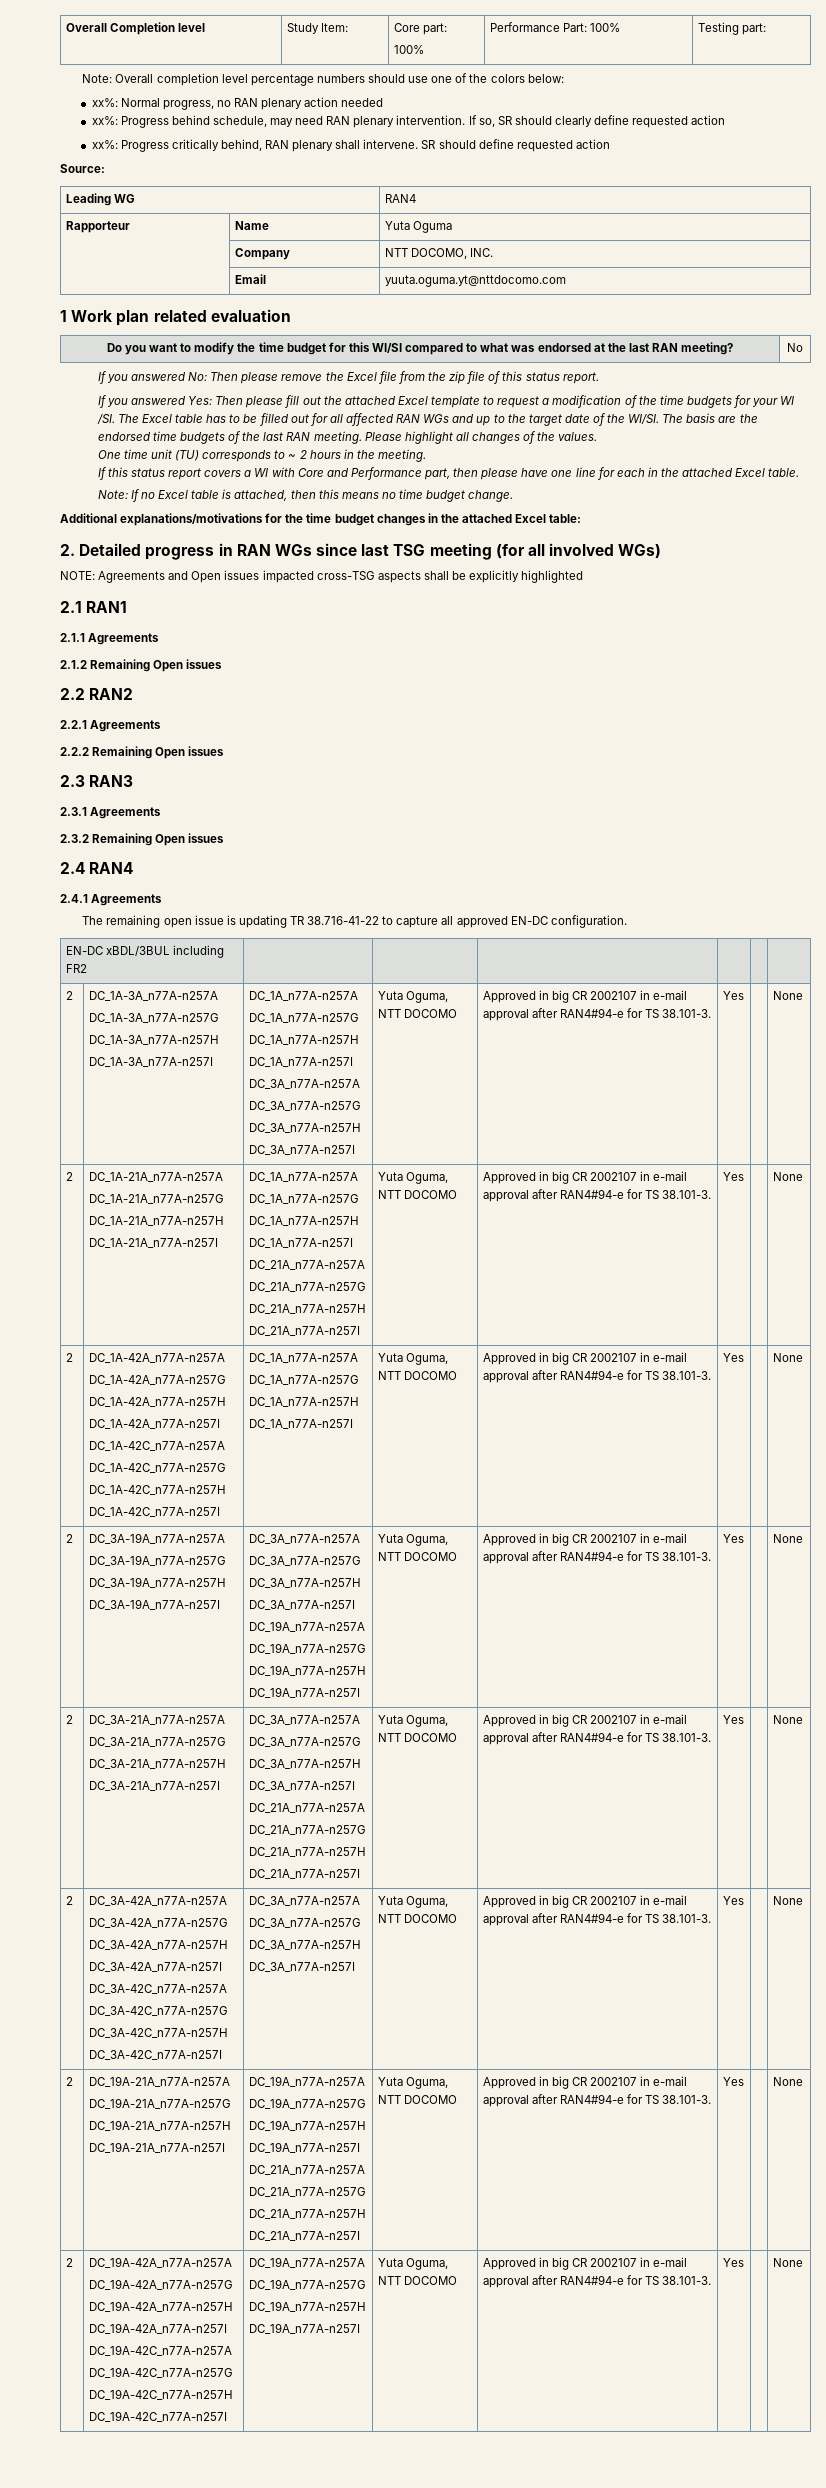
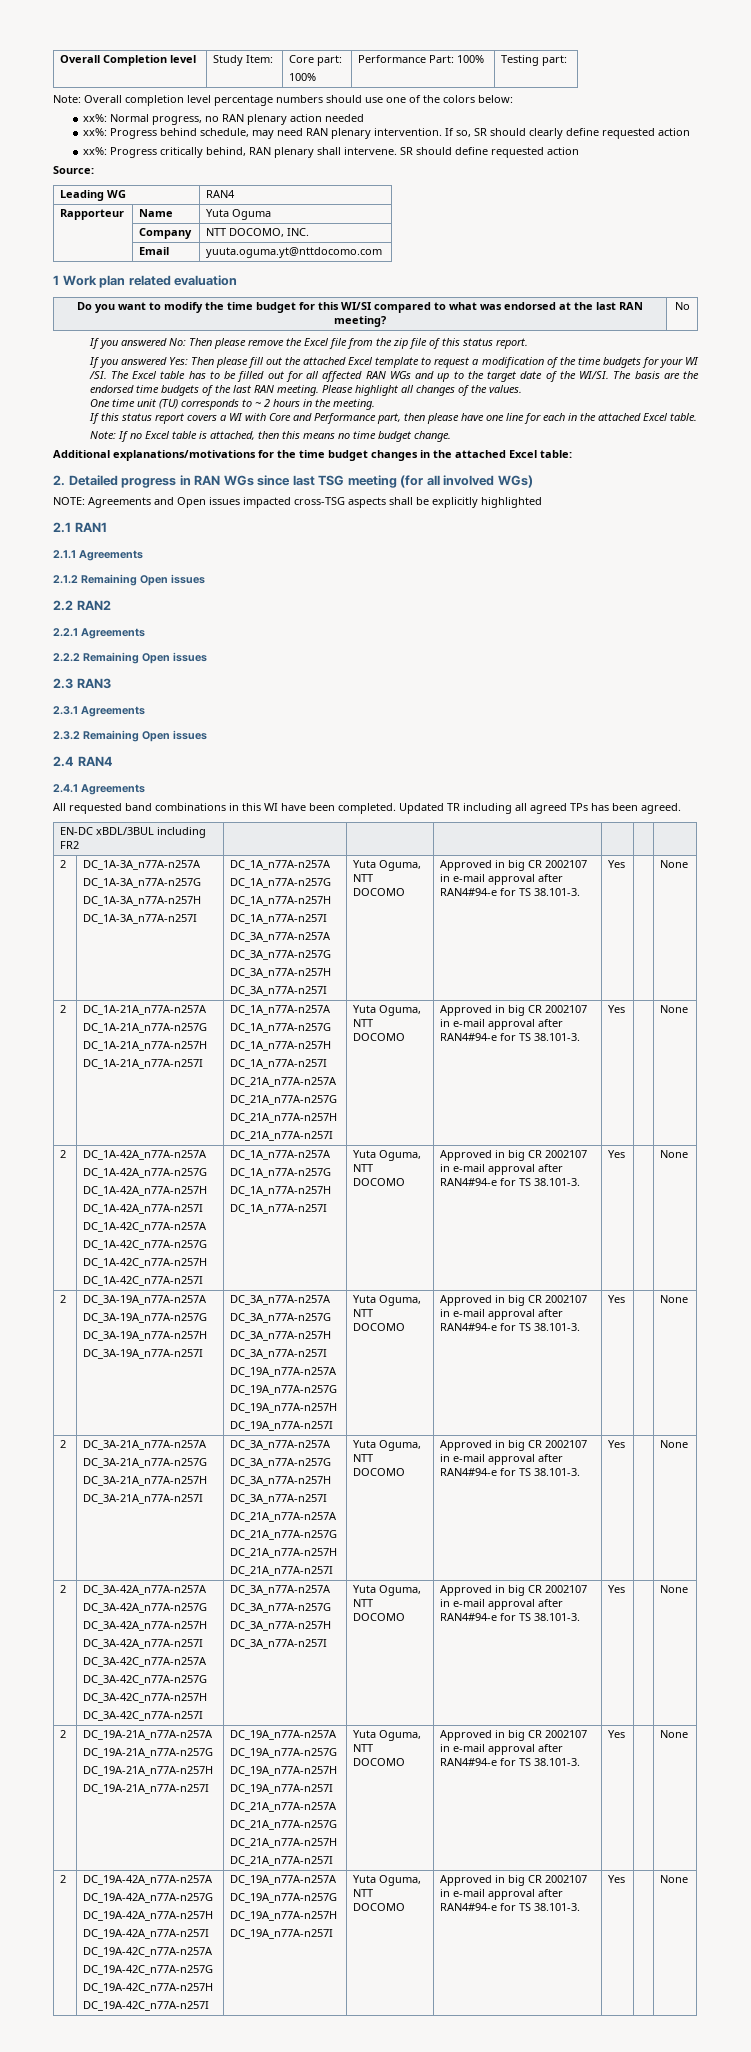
- The remaining open issue is updating TR 38.716-41-22 to capture all approved EN-DC configuration.
+ All requested band combinations in this WI have been completed. Updated TR including all agreed TPs has been agreed.

